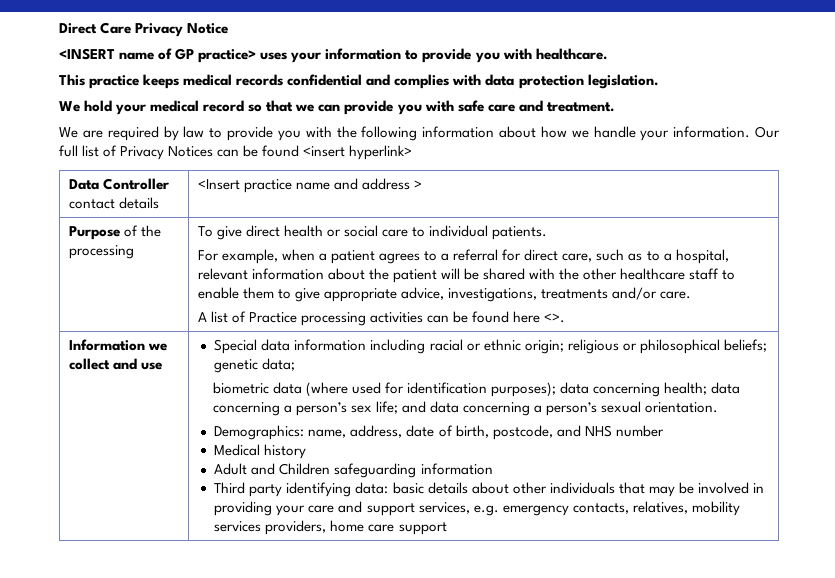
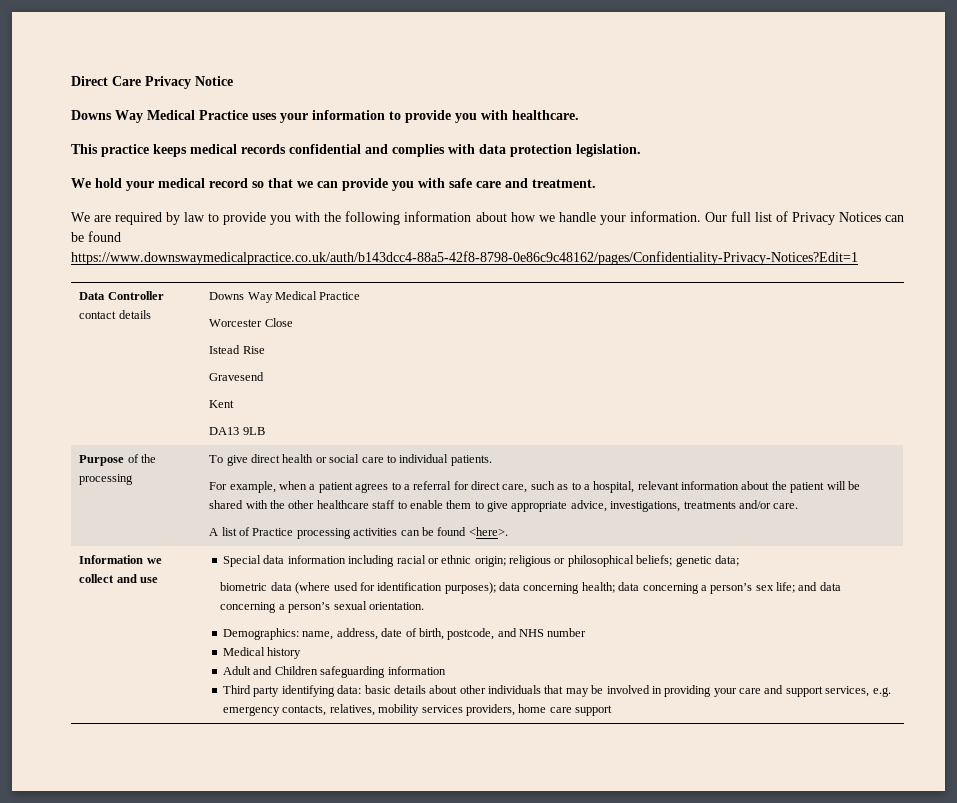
- <INSERT name of GP practice> uses your information to provide you with healthcare.
+ Downs Way Medical Practice uses your information to provide you with healthcare.
- Our full list of Privacy Notices can be found <insert hyperlink>
+ Our full list of Privacy Notices can be found https://www.downswaymedicalpractice.co.uk/auth/b143dcc4-88a5-42f8-8798-0e86c9c48162/pages/Confidentiality-Privacy-Notices?Edit=1
- Data Controller contact details | <Insert practice name and address >
+ Data Controller contact details | Downs Way Medical Practice
+ Worcester Close
+ Istead Rise
+ Gravesend
+ Kent
+ DA13 9LB
- A list of Practice processing activities can be found here <>.
+ A list of Practice processing activities can be found <here>.

